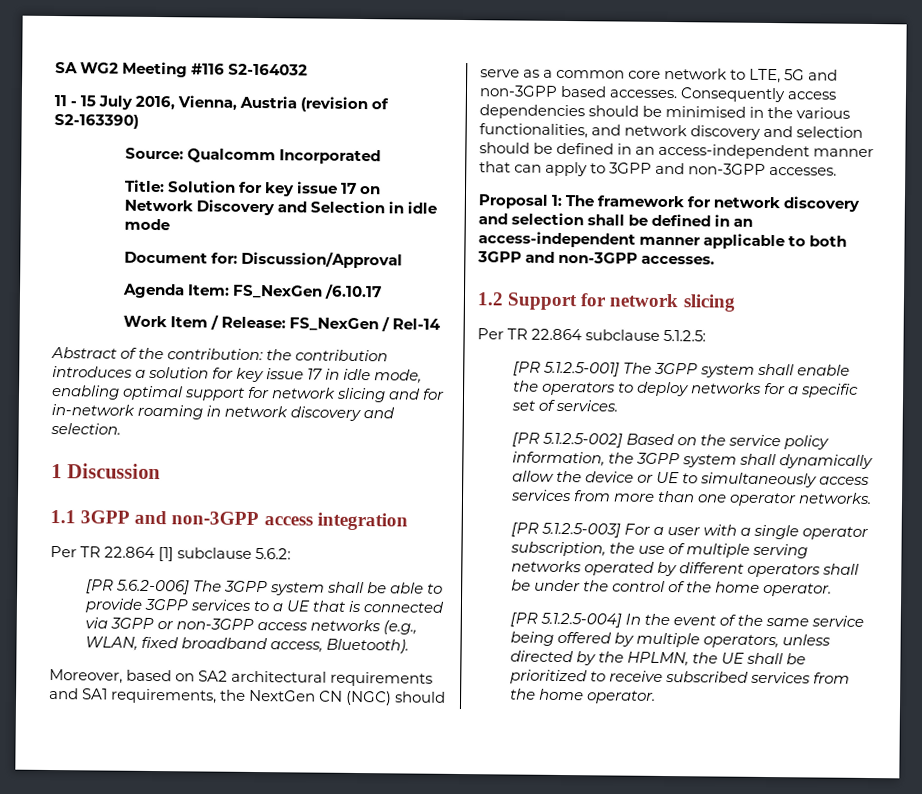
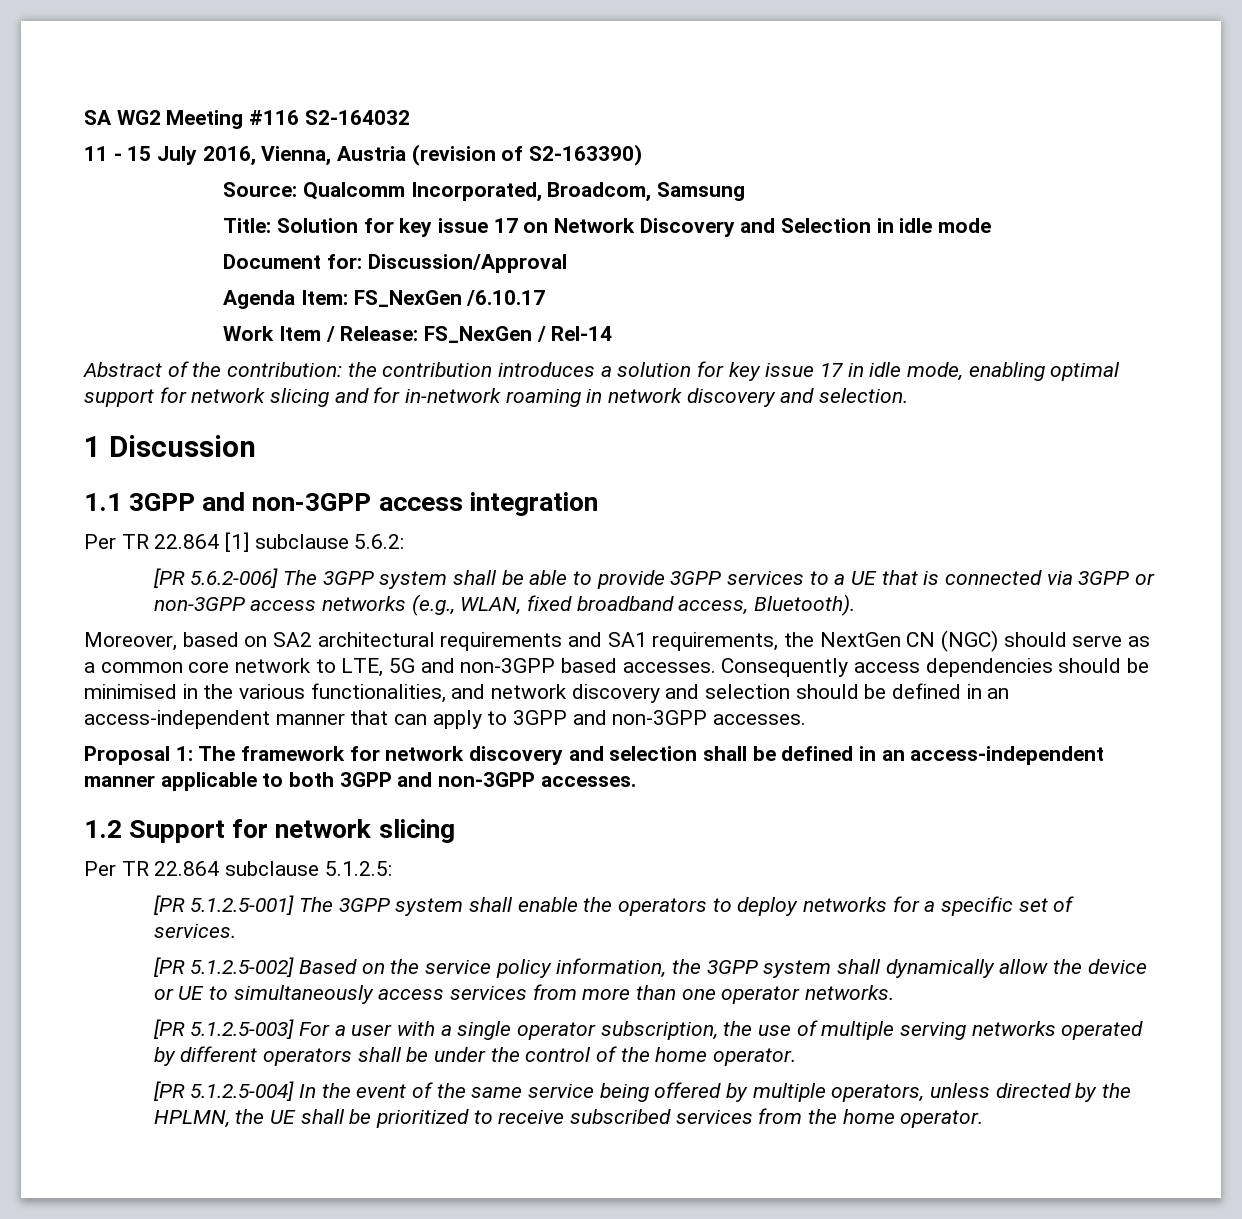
- Source: Qualcomm Incorporated
+ Source: Qualcomm Incorporated, Broadcom, Samsung

